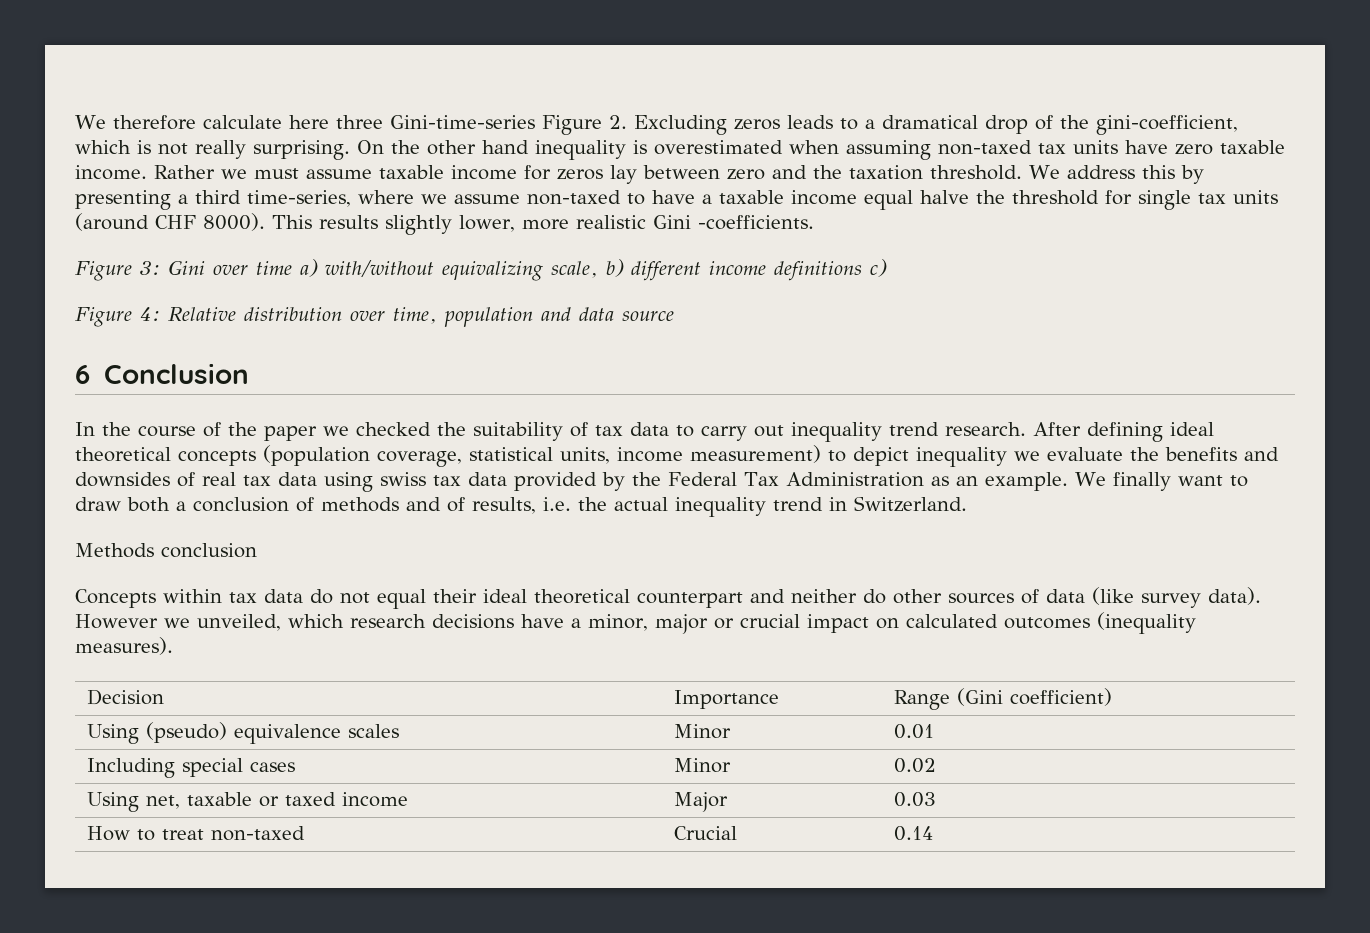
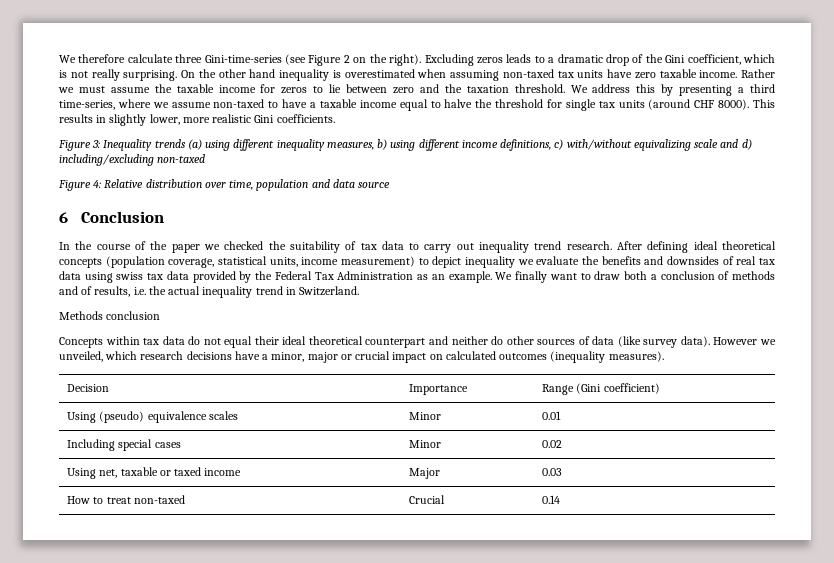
- We therefore calculate here three Gini-time-series Figure 2. Excluding zeros leads to a dramatical drop of the gini-coefficient, which is not really surprising.
+ We therefore calculate three Gini-time-series (see Figure 2 on the right). Excluding zeros leads to a dramatic drop of the Gini coefficient, which is not really surprising.
- Rather we must assume taxable income for zeros lay between zero and the taxation threshold.
+ Rather we must assume the taxable income for zeros to lie between zero and the taxation threshold.
- We address this by presenting a third time-series, where we assume non-taxed to have a taxable income equal halve the threshold for single tax units (around CHF 8000).
+ We address this by presenting a third time-series, where we assume non-taxed to have a taxable income equal to halve the threshold for single tax units (around CHF 8000).
- This results slightly lower, more realistic Gini -coefficients.
+ This results in slightly lower, more realistic Gini coefficients.
- Figure 3: Gini over time a) with/without equivalizing scale, b) different income definitions c)
+ Figure 3: Inequality trends (a) using different inequality measures, b) using different income definitions, c) with/without equivalizing scale and d) including/excluding non-taxed

